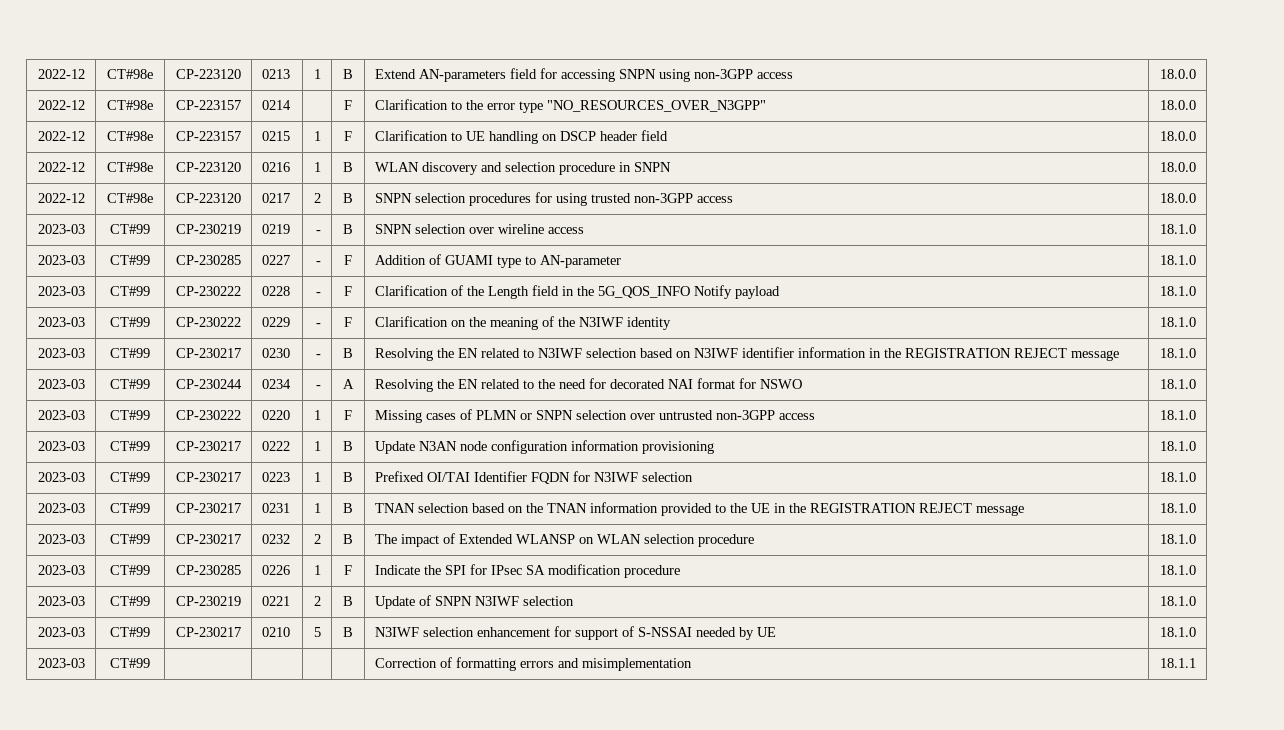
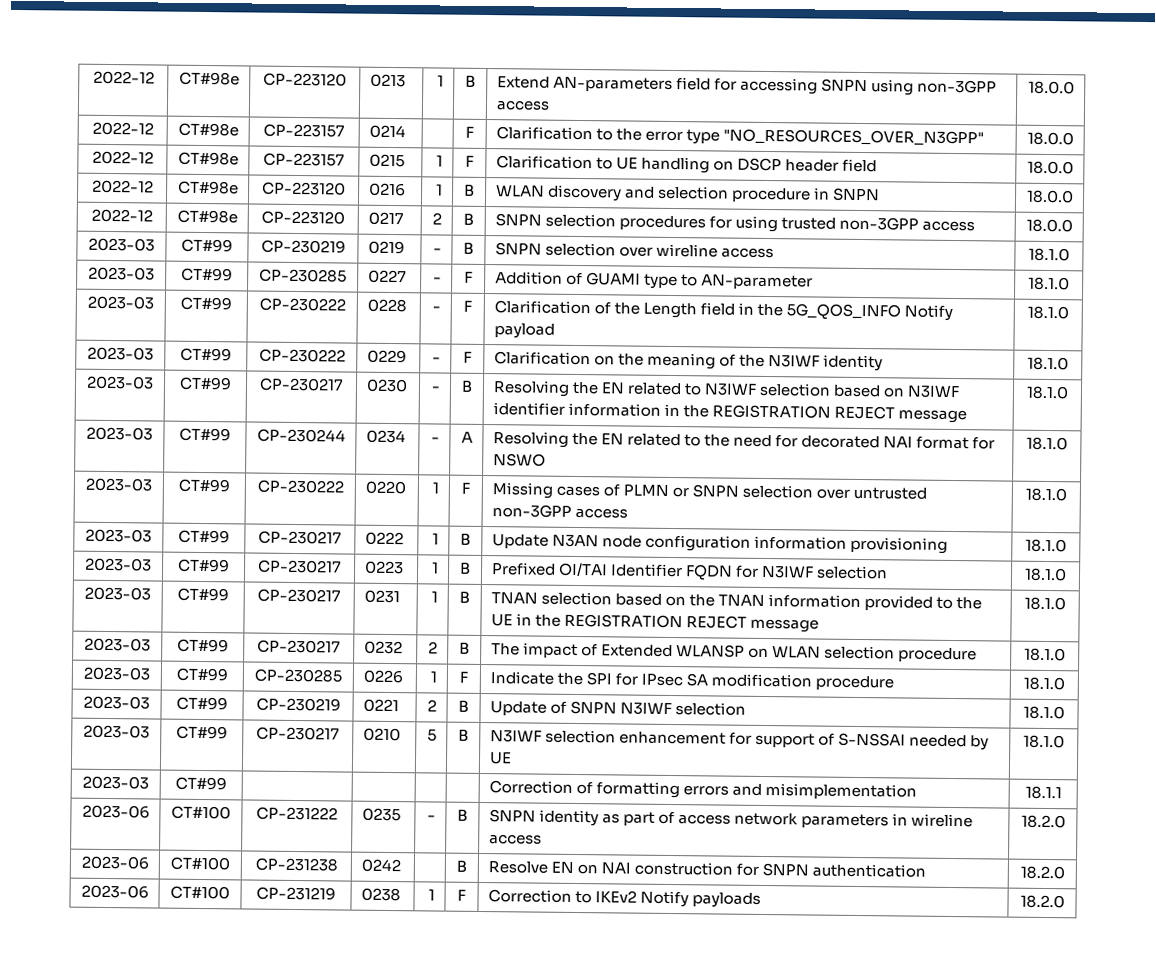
+ 2023-06 | CT#100 | CP-231222 | 0235 | - | B | SNPN identity as part of access network parameters in wireline access | 18.2.0
+ 2023-06 | CT#100 | CP-231238 | 0242 | | B | Resolve EN on NAI construction for SNPN authentication | 18.2.0
+ 2023-06 | CT#100 | CP-231219 | 0238 | 1 | F | Correction to IKEv2 Notify payloads | 18.2.0

